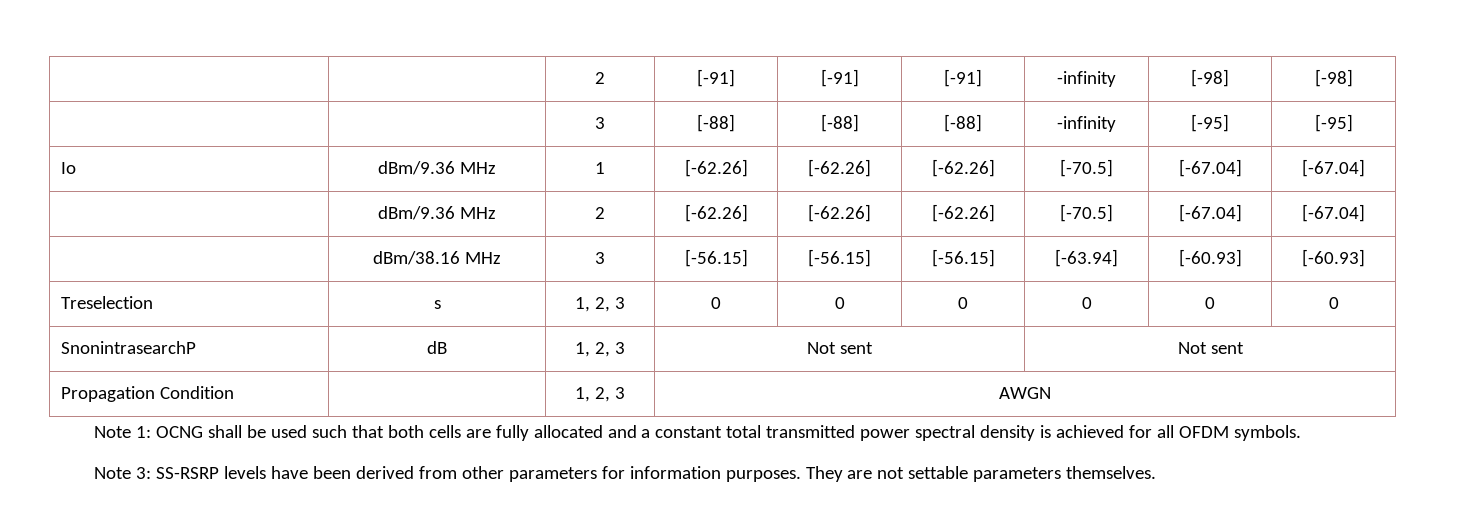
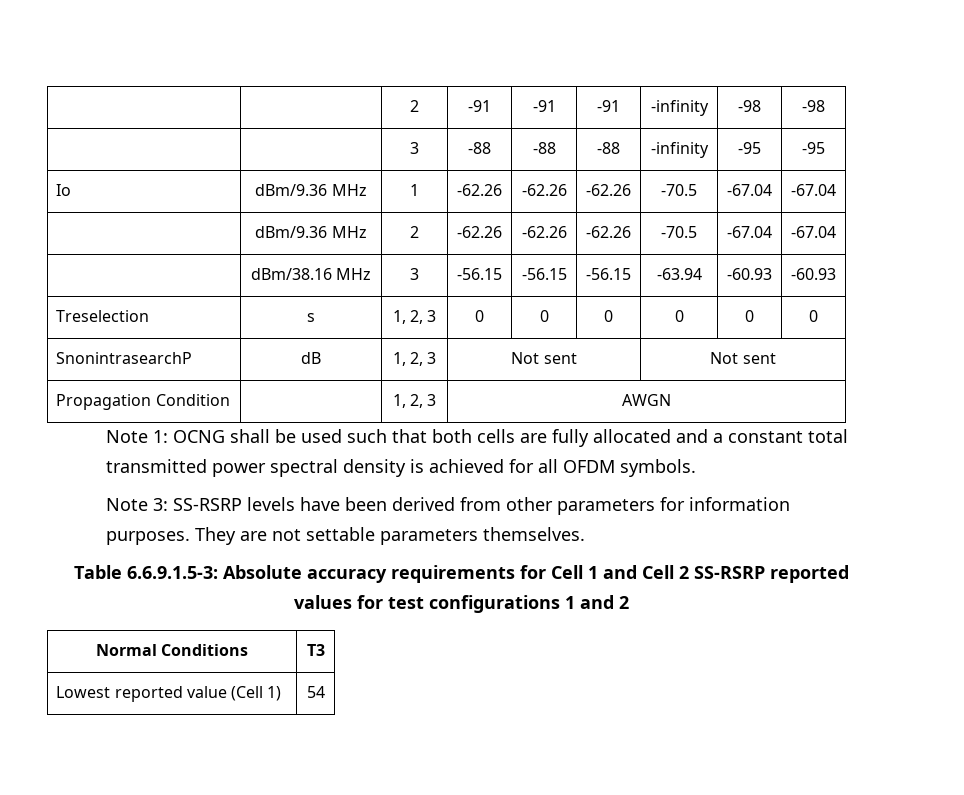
- | | 2 | [-91] | [-91] | [-91] | -infinity | [-98] | [-98]
- | | 3 | [-88] | [-88] | [-88] | -infinity | [-95] | [-95]
+ | | 2 | -91 | -91 | -91 | -infinity | -98 | -98
+ | | 3 | -88 | -88 | -88 | -infinity | -95 | -95
- Io | dBm/9.36 MHz | 1 | [-62.26] | [-62.26] | [-62.26] | [-70.5] | [-67.04] | [-67.04]
- | dBm/9.36 MHz | 2 | [-62.26] | [-62.26] | [-62.26] | [-70.5] | [-67.04] | [-67.04]
- | dBm/38.16 MHz | 3 | [-56.15] | [-56.15] | [-56.15] | [-63.94] | [-60.93] | [-60.93]
+ Io | dBm/9.36 MHz | 1 | -62.26 | -62.26 | -62.26 | -70.5 | -67.04 | -67.04
+ | dBm/9.36 MHz | 2 | -62.26 | -62.26 | -62.26 | -70.5 | -67.04 | -67.04
+ | dBm/38.16 MHz | 3 | -56.15 | -56.15 | -56.15 | -63.94 | -60.93 | -60.93
+ Table 6.6.9.1.5-3: Absolute accuracy requirements for Cell 1 and Cell 2 SS-RSRP reported values for test configurations 1 and 2
+ Normal Conditions | T3
+ Lowest reported value (Cell 1) | 54

